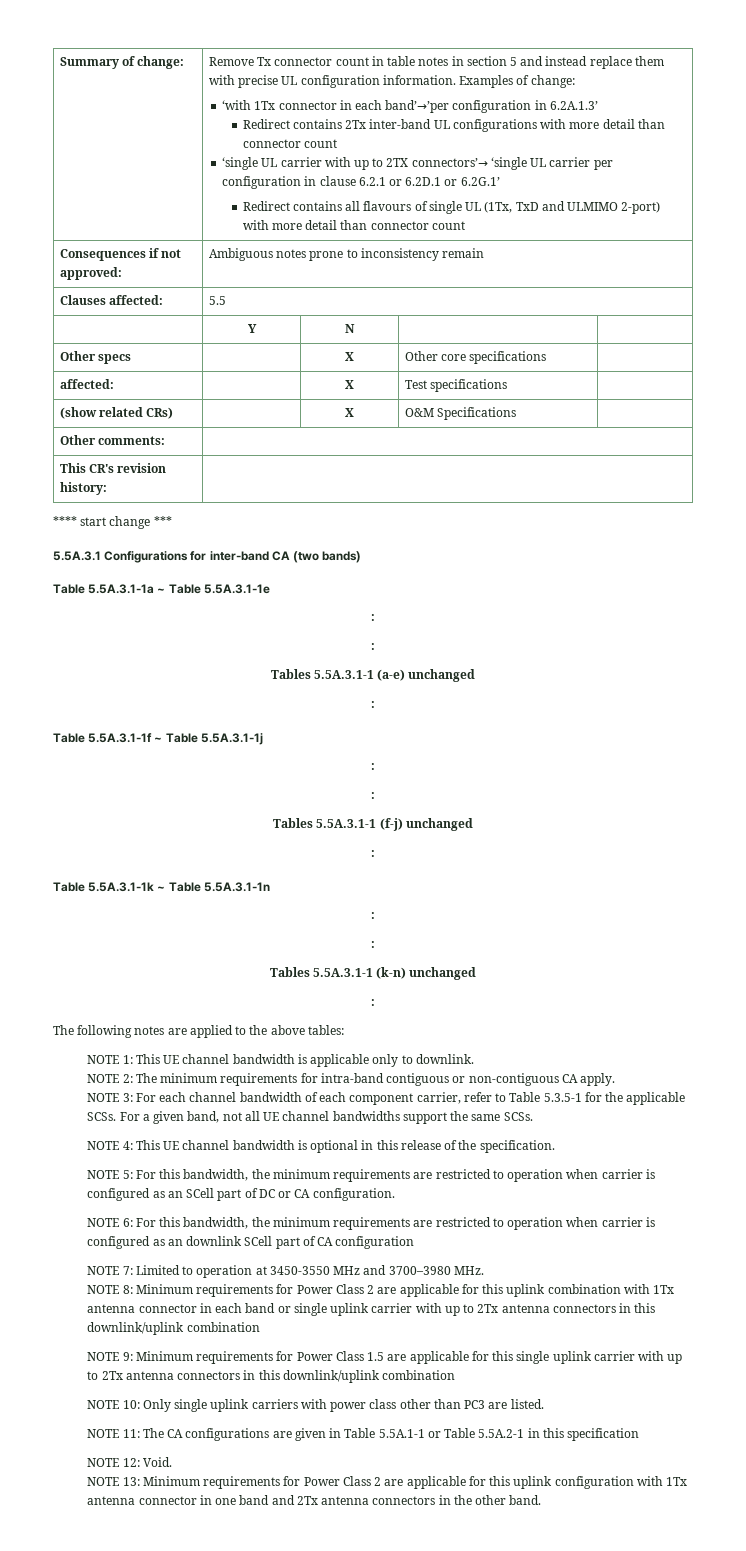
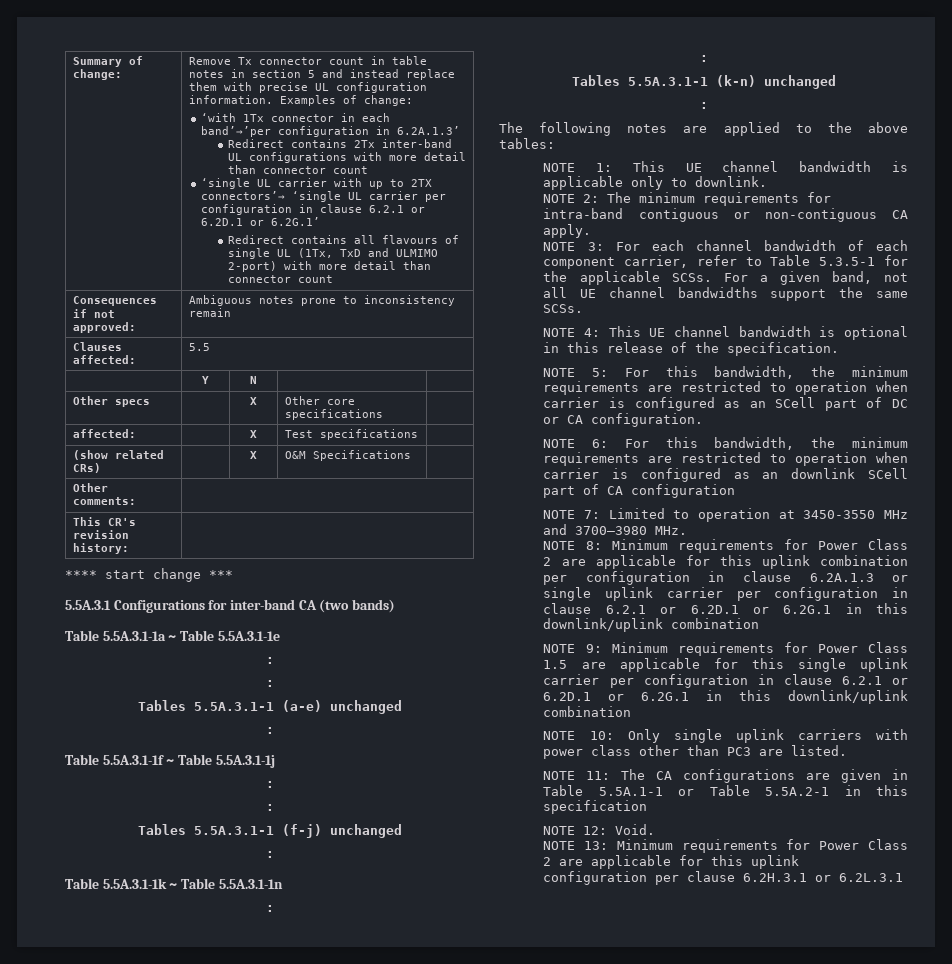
- NOTE 8: Minimum requirements for Power Class 2 are applicable for this uplink combination with 1Tx antenna connector in each band or single uplink carrier with up to 2Tx antenna connectors in this downlink/uplink combination
+ NOTE 8: Minimum requirements for Power Class 2 are applicable for this uplink combination per configuration in clause 6.2A.1.3 or single uplink carrier per configuration in clause 6.2.1 or 6.2D.1 or 6.2G.1 in this downlink/uplink combination
- NOTE 9: Minimum requirements for Power Class 1.5 are applicable for this single uplink carrier with up to 2Tx antenna connectors in this downlink/uplink combination
+ NOTE 9: Minimum requirements for Power Class 1.5 are applicable for this single uplink carrier per configuration in clause 6.2.1 or 6.2D.1 or 6.2G.1 in this downlink/uplink combination
- NOTE 13: Minimum requirements for Power Class 2 are applicable for this uplink configuration with 1Tx antenna connector in one band and 2Tx antenna connectors in the other band.
+ NOTE 13: Minimum requirements for Power Class 2 are applicable for this uplink configuration per clause 6.2H.3.1 or 6.2L.3.1

